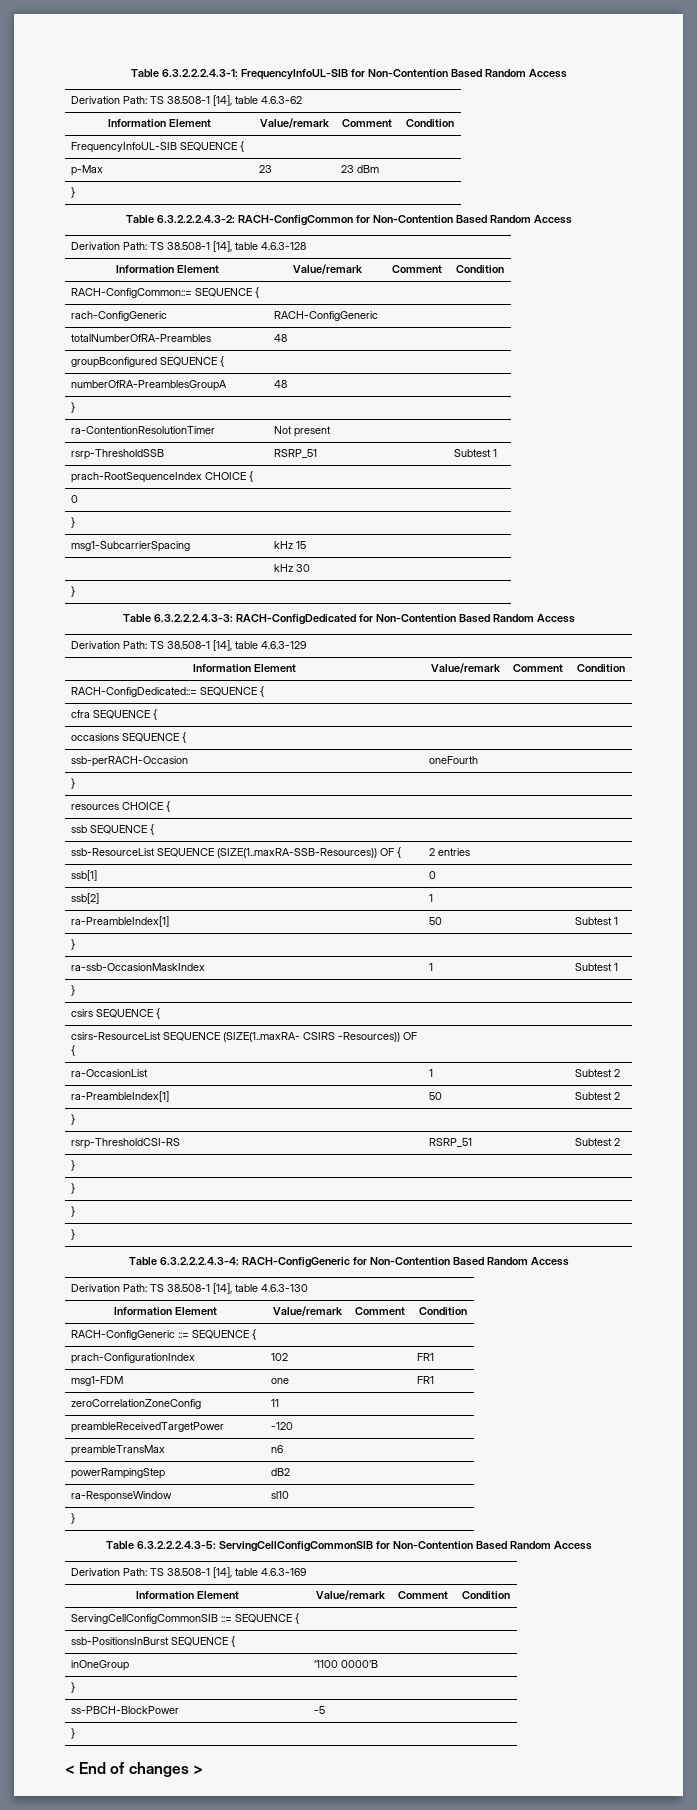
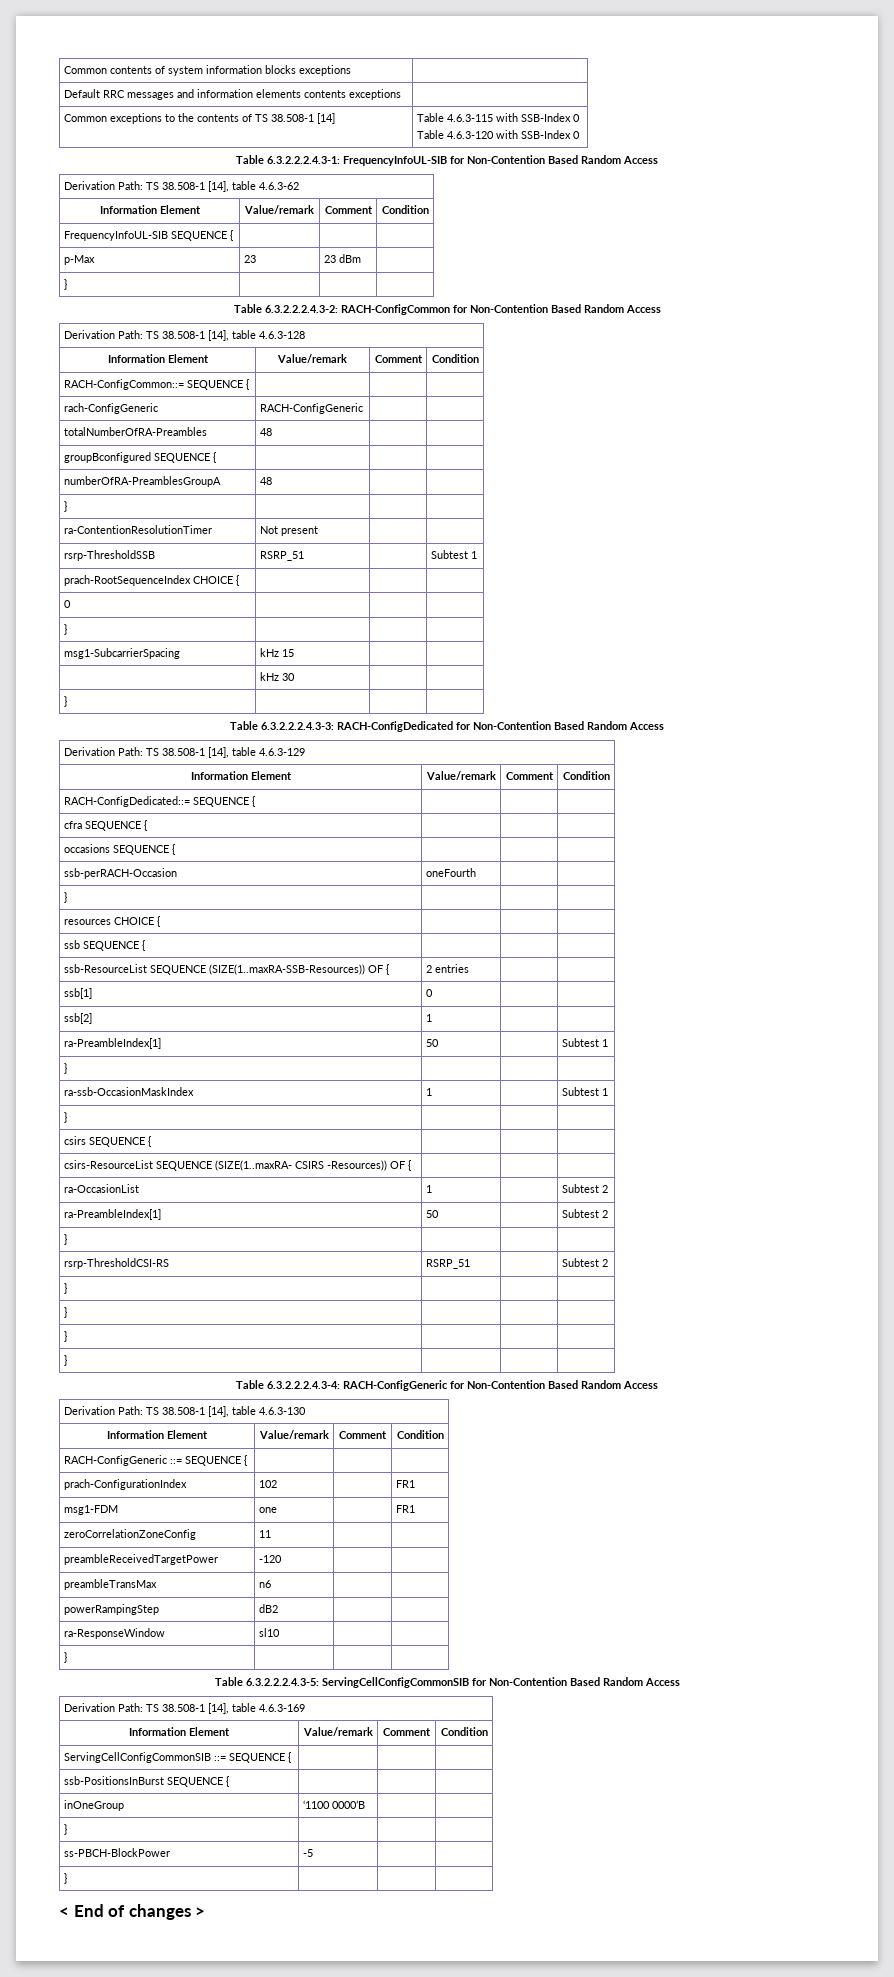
+ Common contents of system information blocks exceptions |
+ Default RRC messages and information elements contents exceptions |
+ Common exceptions to the contents of TS 38.508-1 [14] | Table 4.6.3-115 with SSB-Index 0
+ Table 4.6.3-120 with SSB-Index 0

